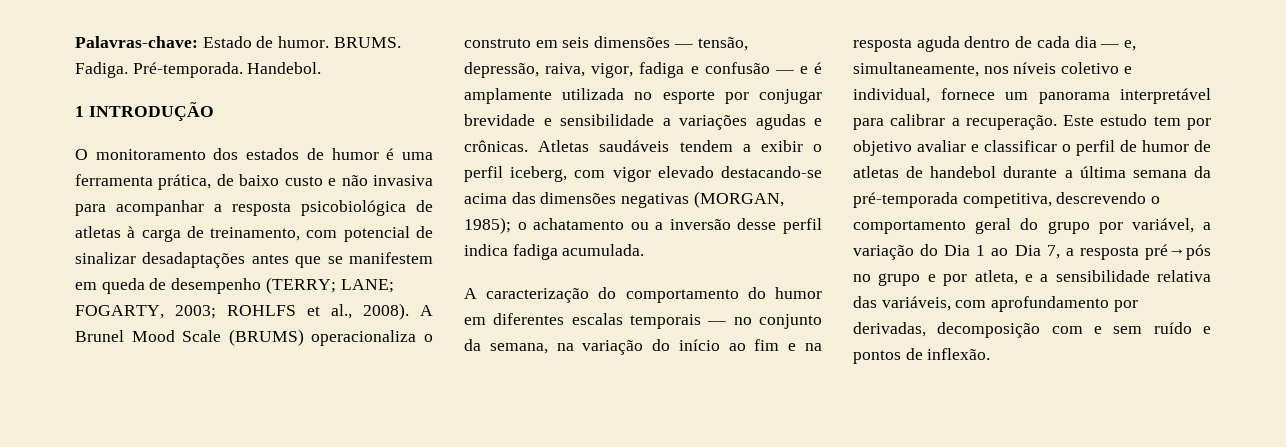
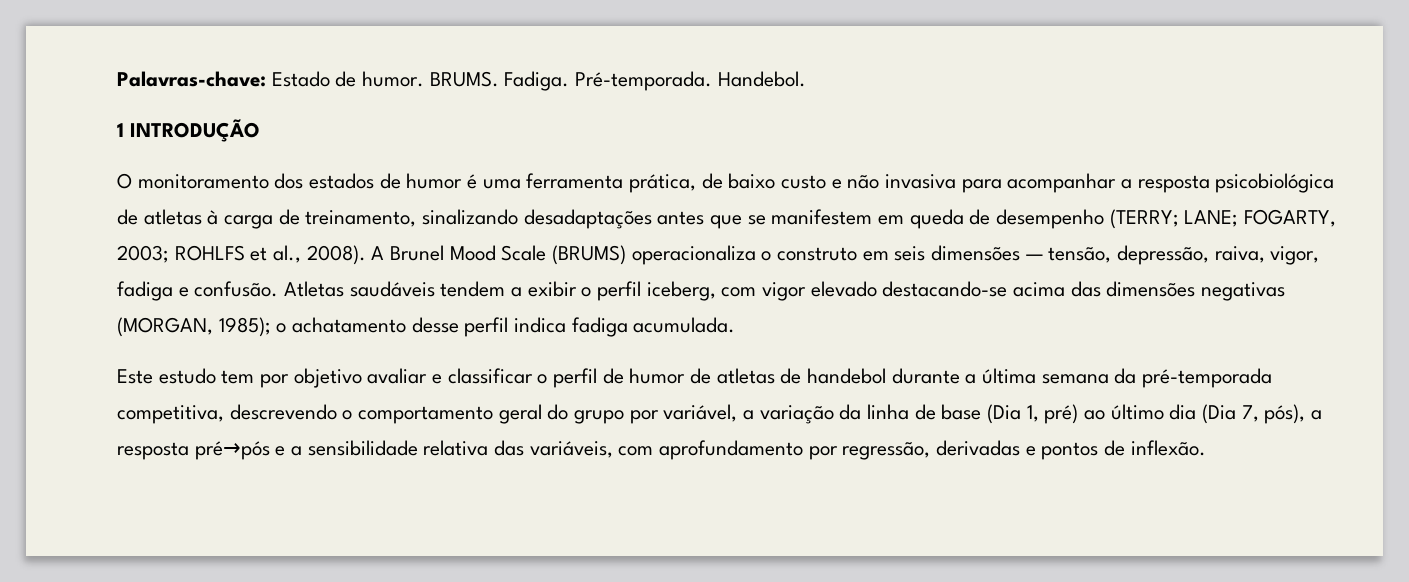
- O monitoramento dos estados de humor é uma ferramenta prática, de baixo custo e não invasiva para acompanhar a resposta psicobiológica de atletas à carga de treinamento, com potencial de sinalizar desadaptações antes que se manifestem em queda de desempenho (TERRY; LANE; FOGARTY, 2003; ROHLFS et al., 2008).
+ O monitoramento dos estados de humor é uma ferramenta prática, de baixo custo e não invasiva para acompanhar a resposta psicobiológica de atletas à carga de treinamento, sinalizando desadaptações antes que se manifestem em queda de desempenho (TERRY; LANE; FOGARTY, 2003; ROHLFS et al., 2008).
- A Brunel Mood Scale (BRUMS) operacionaliza o construto em seis dimensões — tensão, depressão, raiva, vigor, fadiga e confusão — e é amplamente utilizada no esporte por conjugar brevidade e sensibilidade a variações agudas e crônicas.
+ A Brunel Mood Scale (BRUMS) operacionaliza o construto em seis dimensões — tensão, depressão, raiva, vigor, fadiga e confusão.
- Atletas saudáveis tendem a exibir o perfil iceberg, com vigor elevado destacando-se acima das dimensões negativas (MORGAN, 1985); o achatamento ou a inversão desse perfil indica fadiga acumulada.
+ Atletas saudáveis tendem a exibir o perfil iceberg, com vigor elevado destacando-se acima das dimensões negativas (MORGAN, 1985); o achatamento desse perfil indica fadiga acumulada.
- A caracterização do comportamento do humor em diferentes escalas temporais — no conjunto da semana, na variação do início ao fim e na resposta aguda dentro de cada dia — e, simultaneamente, nos níveis coletivo e individual, fornece um panorama interpretável para calibrar a recuperação. Este estudo tem por objetivo avaliar e classificar o perfil de humor de atletas de handebol durante a última semana da pré-temporada competitiva, descrevendo o comportamento geral do grupo por variável, a variação do Dia 1 ao Dia 7, a resposta pré→pós no grupo e por atleta, e a sensibilidade relativa das variáveis, com aprofundamento por derivadas, decomposição com e sem ruído e pontos de inflexão.
+ Este estudo tem por objetivo avaliar e classificar o perfil de humor de atletas de handebol durante a última semana da pré-temporada competitiva, descrevendo o comportamento geral do grupo por variável, a variação da linha de base (Dia 1, pré) ao último dia (Dia 7, pós), a resposta pré→pós e a sensibilidade relativa das variáveis, com aprofundamento por regressão, derivadas e pontos de inflexão.

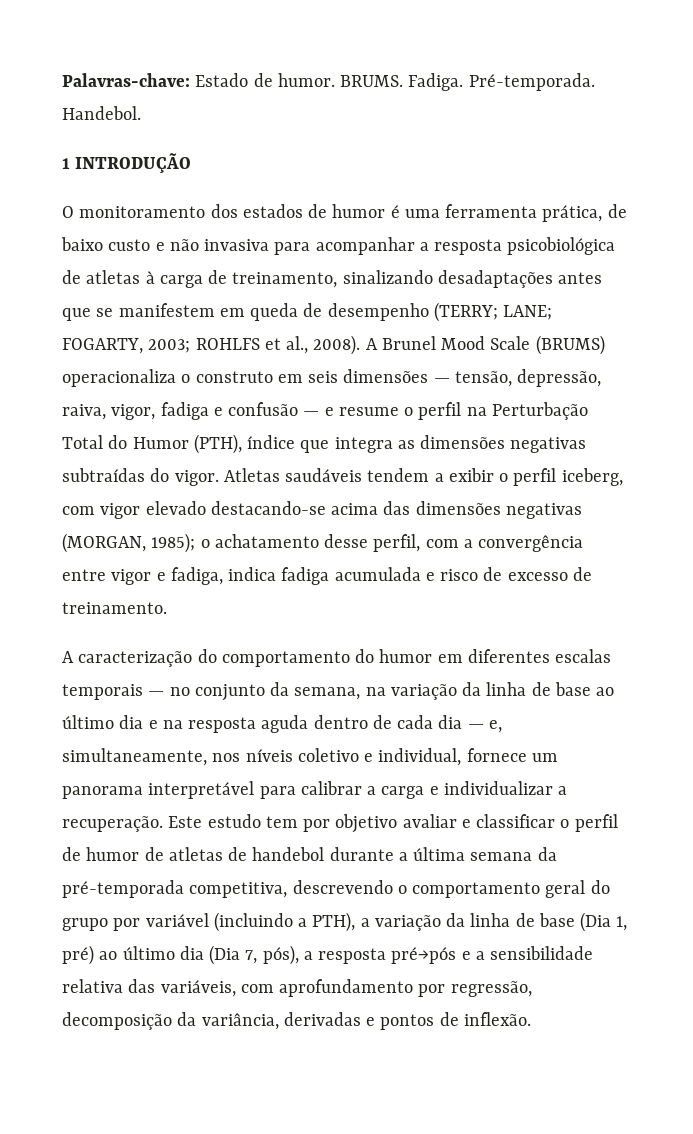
- A Brunel Mood Scale (BRUMS) operacionaliza o construto em seis dimensões — tensão, depressão, raiva, vigor, fadiga e confusão.
+ A Brunel Mood Scale (BRUMS) operacionaliza o construto em seis dimensões — tensão, depressão, raiva, vigor, fadiga e confusão — e resume o perfil na Perturbação Total do Humor (PTH), índice que integra as dimensões negativas subtraídas do vigor.
- o achatamento desse perfil indica fadiga acumulada.
- Este estudo tem por objetivo avaliar e classificar o perfil de humor de atletas de handebol durante a última semana da pré-temporada competitiva, descrevendo o comportamento geral do grupo por variável, a variação da linha de base (Dia 1, pré) ao último dia (Dia 7, pós), a resposta pré→pós e a sensibilidade relativa das variáveis, com aprofundamento por regressão, derivadas e pontos de inflexão.
+ o achatamento desse perfil, com a convergência entre vigor e fadiga, indica fadiga acumulada e risco de excesso de treinamento.
+ A caracterização do comportamento do humor em diferentes escalas temporais — no conjunto da semana, na variação da linha de base ao último dia e na resposta aguda dentro de cada dia — e, simultaneamente, nos níveis coletivo e individual, fornece um panorama interpretável para calibrar a carga e individualizar a recuperação. Este estudo tem por objetivo avaliar e classificar o perfil de humor de atletas de handebol durante a última semana da pré-temporada competitiva, descrevendo o comportamento geral do grupo por variável (incluindo a PTH), a variação da linha de base (Dia 1, pré) ao último dia (Dia 7, pós), a resposta pré→pós e a sensibilidade relativa das variáveis, com aprofundamento por regressão, decomposição da variância, derivadas e pontos de inflexão.

